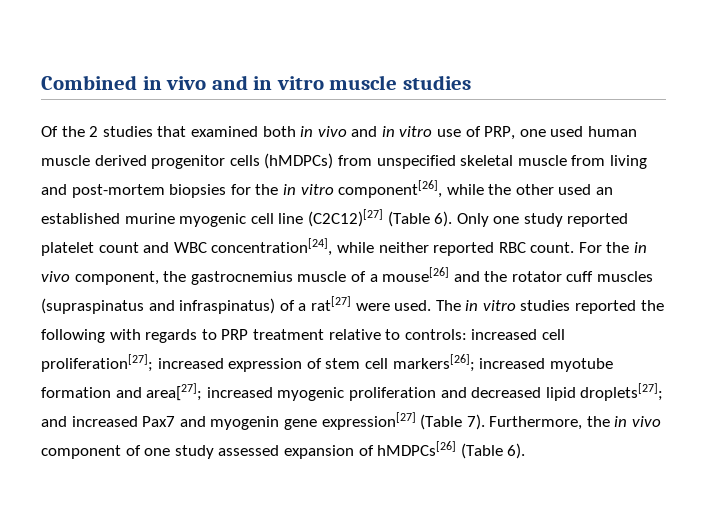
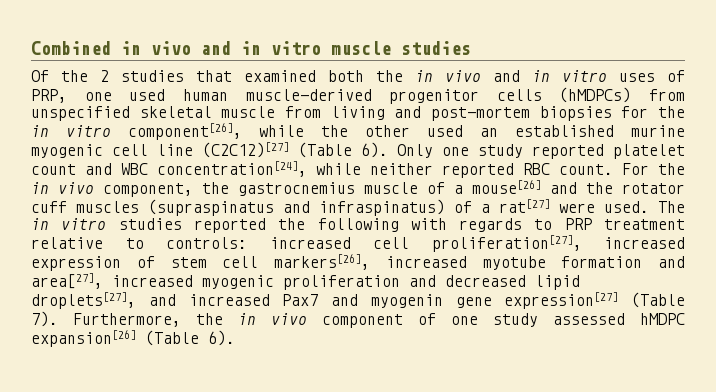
- Of the 2 studies that examined both in vivo and in vitro use of PRP, one used human muscle derived progenitor cells (hMDPCs) from unspecified skeletal muscle from living and post-mortem biopsies for the in vitro component[26], while the other used an established murine myogenic cell line (C2C12)[27] (Table 6).
+ Of the 2 studies that examined both the in vivo and in vitro uses of PRP, one used human muscle-derived progenitor cells (hMDPCs) from unspecified skeletal muscle from living and post-mortem biopsies for the in vitro component[26], while the other used an established murine myogenic cell line (C2C12)[27] (Table 6).
- The in vitro studies reported the following with regards to PRP treatment relative to controls: increased cell proliferation[27]; increased expression of stem cell markers[26]; increased myotube formation and area[27]; increased myogenic proliferation and decreased lipid droplets[27]; and increased Pax7 and myogenin gene expression[27] (Table 7).
+ The in vitro studies reported the following with regards to PRP treatment relative to controls: increased cell proliferation[27], increased expression of stem cell markers[26], increased myotube formation and area[27], increased myogenic proliferation and decreased lipid droplets[27], and increased Pax7 and myogenin gene expression[27] (Table 7).
- Furthermore, the in vivo component of one study assessed expansion of hMDPCs[26] (Table 6).
+ Furthermore, the in vivo component of one study assessed hMDPC expansion[26] (Table 6).

